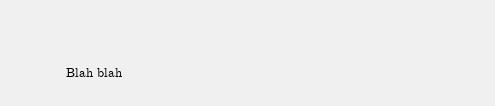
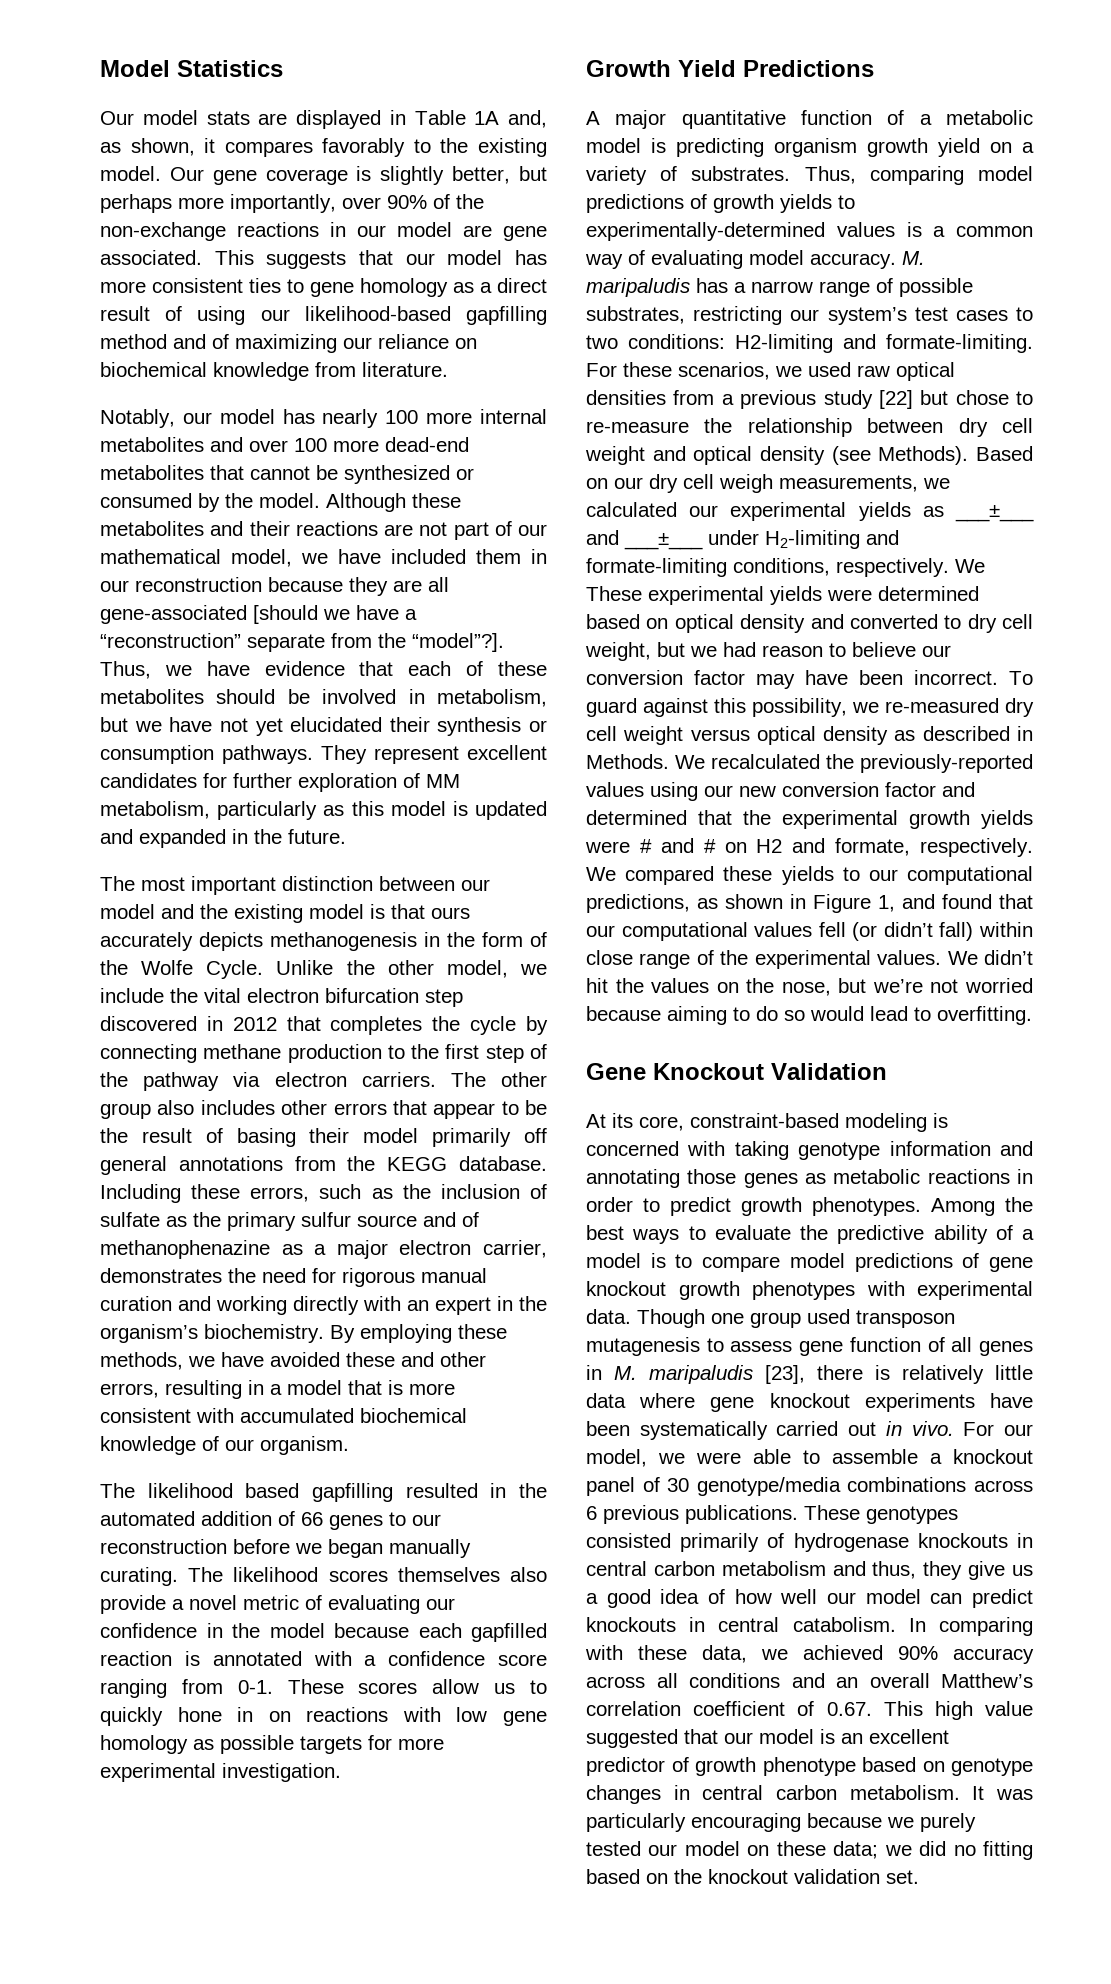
- Blah blah
+ Model Statistics
+ Our model stats are displayed in Table 1A and, as shown, it compares favorably to the existing model. Our gene coverage is slightly better, but perhaps more importantly, over 90% of the non-exchange reactions in our model are gene associated. This suggests that our model has more consistent ties to gene homology as a direct result of using our likelihood-based gapfilling method and of maximizing our reliance on biochemical knowledge from literature.
+ Notably, our model has nearly 100 more internal metabolites and over 100 more dead-end metabolites that cannot be synthesized or consumed by the model. Although these metabolites and their reactions are not part of our mathematical model, we have included them in our reconstruction because they are all gene-associated [should we have a “reconstruction” separate from the “model”?]. Thus, we have evidence that each of these metabolites should be involved in metabolism, but we have not yet elucidated their synthesis or consumption pathways. They represent excellent candidates for further exploration of MM metabolism, particularly as this model is updated and expanded in the future.
+ The most important distinction between our model and the existing model is that ours accurately depicts methanogenesis in the form of the Wolfe Cycle. Unlike the other model, we include the vital electron bifurcation step discovered in 2012 that completes the cycle by connecting methane production to the first step of the pathway via electron carriers. The other group also includes other errors that appear to be the result of basing their model primarily off general annotations from the KEGG database. Including these errors, such as the inclusion of sulfate as the primary sulfur source and of methanophenazine as a major electron carrier, demonstrates the need for rigorous manual curation and working directly with an expert in the organism’s biochemistry. By employing these methods, we have avoided these and other errors, resulting in a model that is more consistent with accumulated biochemical knowledge of our organism.
+ The likelihood based gapfilling resulted in the automated addition of 66 genes to our reconstruction before we began manually curating. The likelihood scores themselves also provide a novel metric of evaluating our confidence in the model because each gapfilled reaction is annotated with a confidence score ranging from 0-1. These scores allow us to quickly hone in on reactions with low gene homology as possible targets for more experimental investigation.
+ Growth Yield Predictions
+ A major quantitative function of a metabolic model is predicting organism growth yield on a variety of substrates. Thus, comparing model predictions of growth yields to experimentally-determined values is a common way of evaluating model accuracy. M. maripaludis has a narrow range of possible substrates, restricting our system’s test cases to two conditions: H2-limiting and formate-limiting. For these scenarios, we used raw optical densities from a previous study [22] but chose to re-measure the relationship between dry cell weight and optical density (see Methods). Based on our dry cell weigh measurements, we calculated our experimental yields as ___±___ and ___±___ under H2-limiting and formate-limiting conditions, respectively. We These experimental yields were determined based on optical density and converted to dry cell weight, but we had reason to believe our conversion factor may have been incorrect. To guard against this possibility, we re-measured dry cell weight versus optical density as described in Methods. We recalculated the previously-reported values using our new conversion factor and determined that the experimental growth yields were # and # on H2 and formate, respectively. We compared these yields to our computational predictions, as shown in Figure 1, and found that our computational values fell (or didn’t fall) within close range of the experimental values. We didn’t hit the values on the nose, but we’re not worried because aiming to do so would lead to overfitting.
+ Gene Knockout Validation
+ At its core, constraint-based modeling is concerned with taking genotype information and annotating those genes as metabolic reactions in order to predict growth phenotypes. Among the best ways to evaluate the predictive ability of a model is to compare model predictions of gene knockout growth phenotypes with experimental data. Though one group used transposon mutagenesis to assess gene function of all genes in M. maripaludis [23], there is relatively little data where gene knockout experiments have been systematically carried out in vivo. For our model, we were able to assemble a knockout panel of 30 genotype/media combinations across 6 previous publications. These genotypes consisted primarily of hydrogenase knockouts in central carbon metabolism and thus, they give us a good idea of how well our model can predict knockouts in central catabolism. In comparing with these data, we achieved 90% accuracy across all conditions and an overall Matthew’s correlation coefficient of 0.67. This high value suggested that our model is an excellent predictor of growth phenotype based on genotype changes in central carbon metabolism. It was particularly encouraging because we purely tested our model on these data; we did no fitting based on the knockout validation set.

